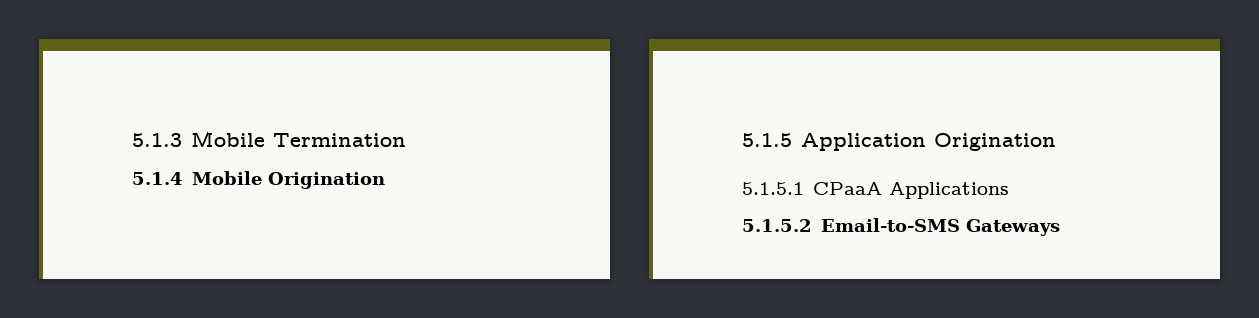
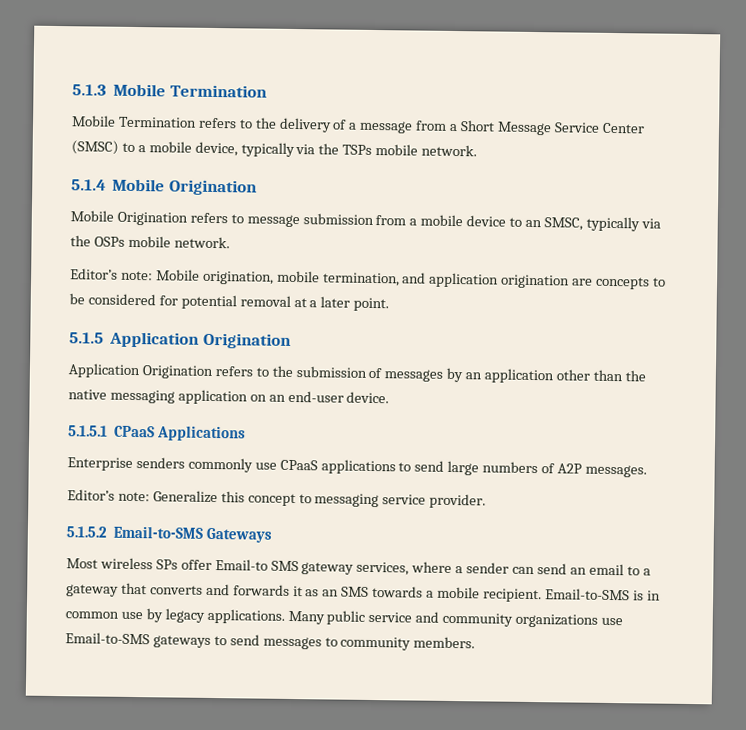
+ Mobile Termination refers to the delivery of a message from a Short Message Service Center (SMSC) to a mobile device, typically via the TSPs mobile network.
  5.1.4 Mobile Origination
+ Mobile Origination refers to message submission from a mobile device to an SMSC, typically via the OSPs mobile network.
+ Editor’s note: Mobile origination, mobile termination, and application origination are concepts to be considered for potential removal at a later point.
  5.1.5 Application Origination
+ Application Origination refers to the submission of messages by an application other than the native messaging application on an end-user device.
- 5.1.5.1 CPaaA Applications
+ 5.1.5.1 CPaaS Applications
+ Enterprise senders commonly use CPaaS applications to send large numbers of A2P messages.
+ Editor’s note: Generalize this concept to messaging service provider.
  5.1.5.2 Email-to-SMS Gateways
+ Most wireless SPs offer Email-to SMS gateway services, where a sender can send an email to a gateway that converts and forwards it as an SMS towards a mobile recipient. Email-to-SMS is in common use by legacy applications. Many public service and community organizations use Email-to-SMS gateways to send messages to community members.

